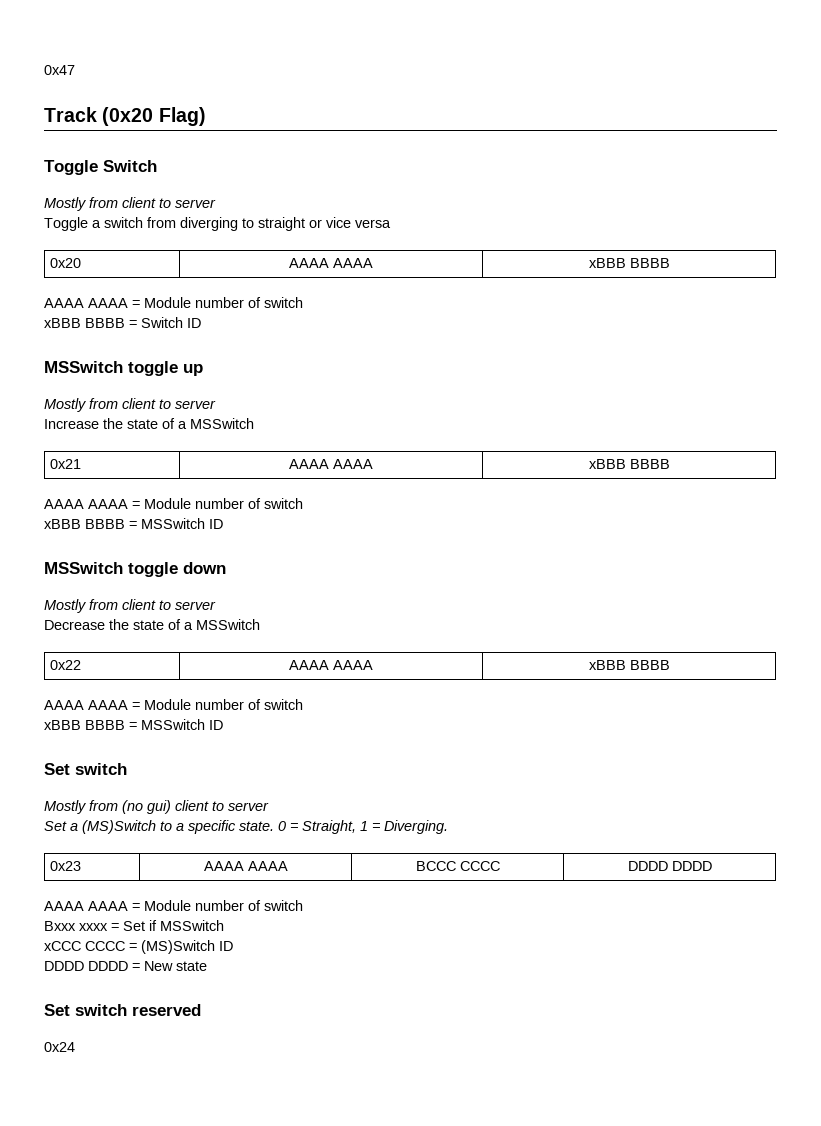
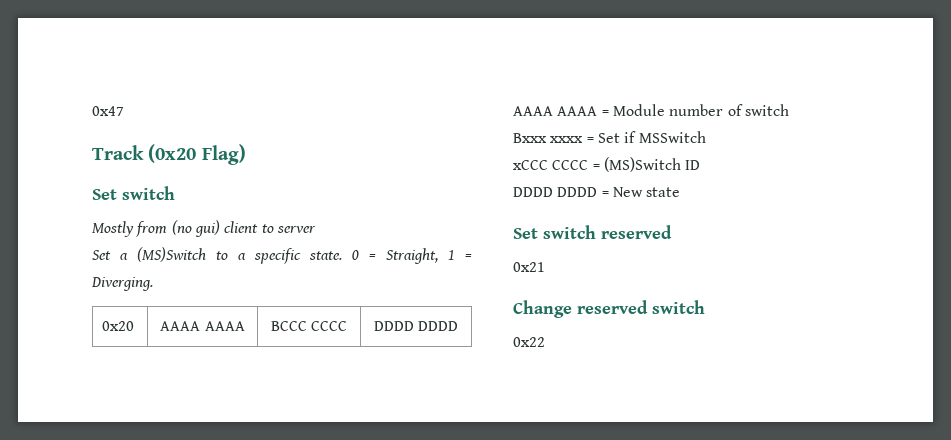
- Toggle Switch
- Mostly from client to server
- Toggle a switch from diverging to straight or vice versa
- 0x20 | AAAA AAAA | xBBB BBBB
- AAAA AAAA = Module number of switch
- xBBB BBBB = Switch ID
- MSSwitch toggle up
- Mostly from client to server
- Increase the state of a MSSwitch
- 0x21 | AAAA AAAA | xBBB BBBB
- AAAA AAAA = Module number of switch
- xBBB BBBB = MSSwitch ID
- MSSwitch toggle down
- Mostly from client to server
- Decrease the state of a MSSwitch
- 0x22 | AAAA AAAA | xBBB BBBB
- AAAA AAAA = Module number of switch
- xBBB BBBB = MSSwitch ID
- 0x23 | AAAA AAAA | BCCC CCCC | DDDD DDDD
+ 0x20 | AAAA AAAA | BCCC CCCC | DDDD DDDD
- 0x24
+ 0x21
+ Change reserved switch
+ 0x22

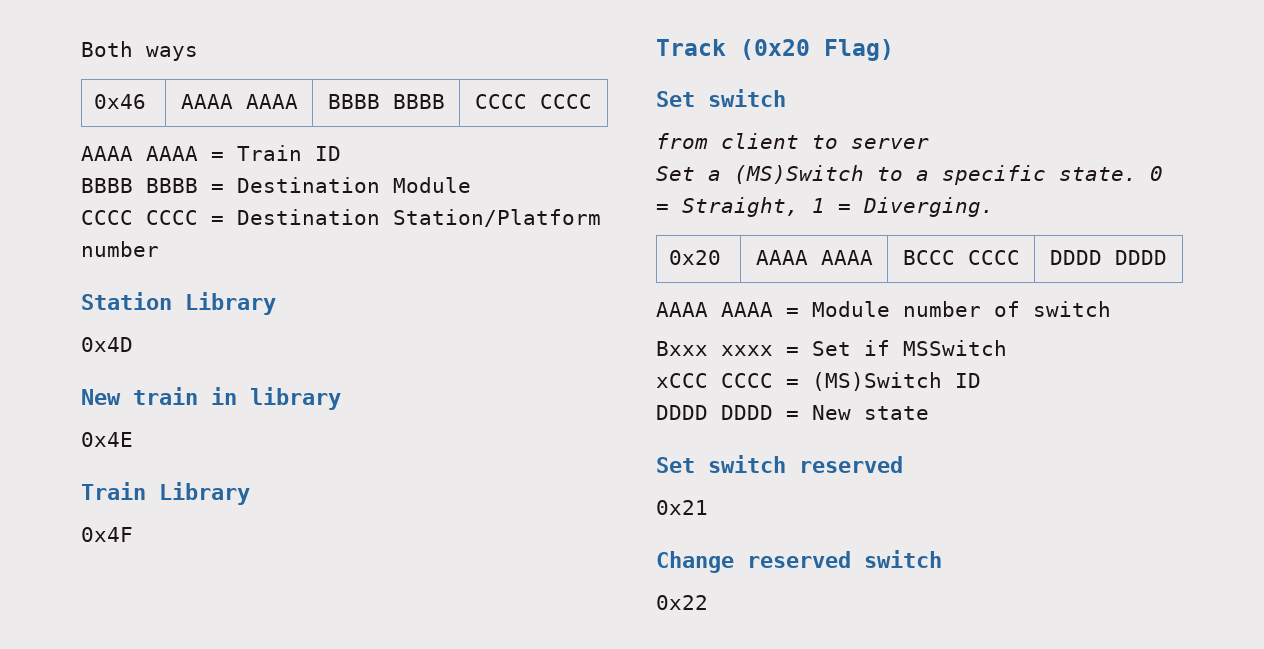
- 0x47
+ Both ways
+ 0x46 | AAAA AAAA | BBBB BBBB | CCCC CCCC
+ AAAA AAAA = Train ID
+ BBBB BBBB = Destination Module
+ CCCC CCCC = Destination Station/Platform number
+ Station Library
+ 0x4D
+ New train in library
+ 0x4E
+ Train Library
+ 0x4F
- Mostly from (no gui) client to server
+ from client to server

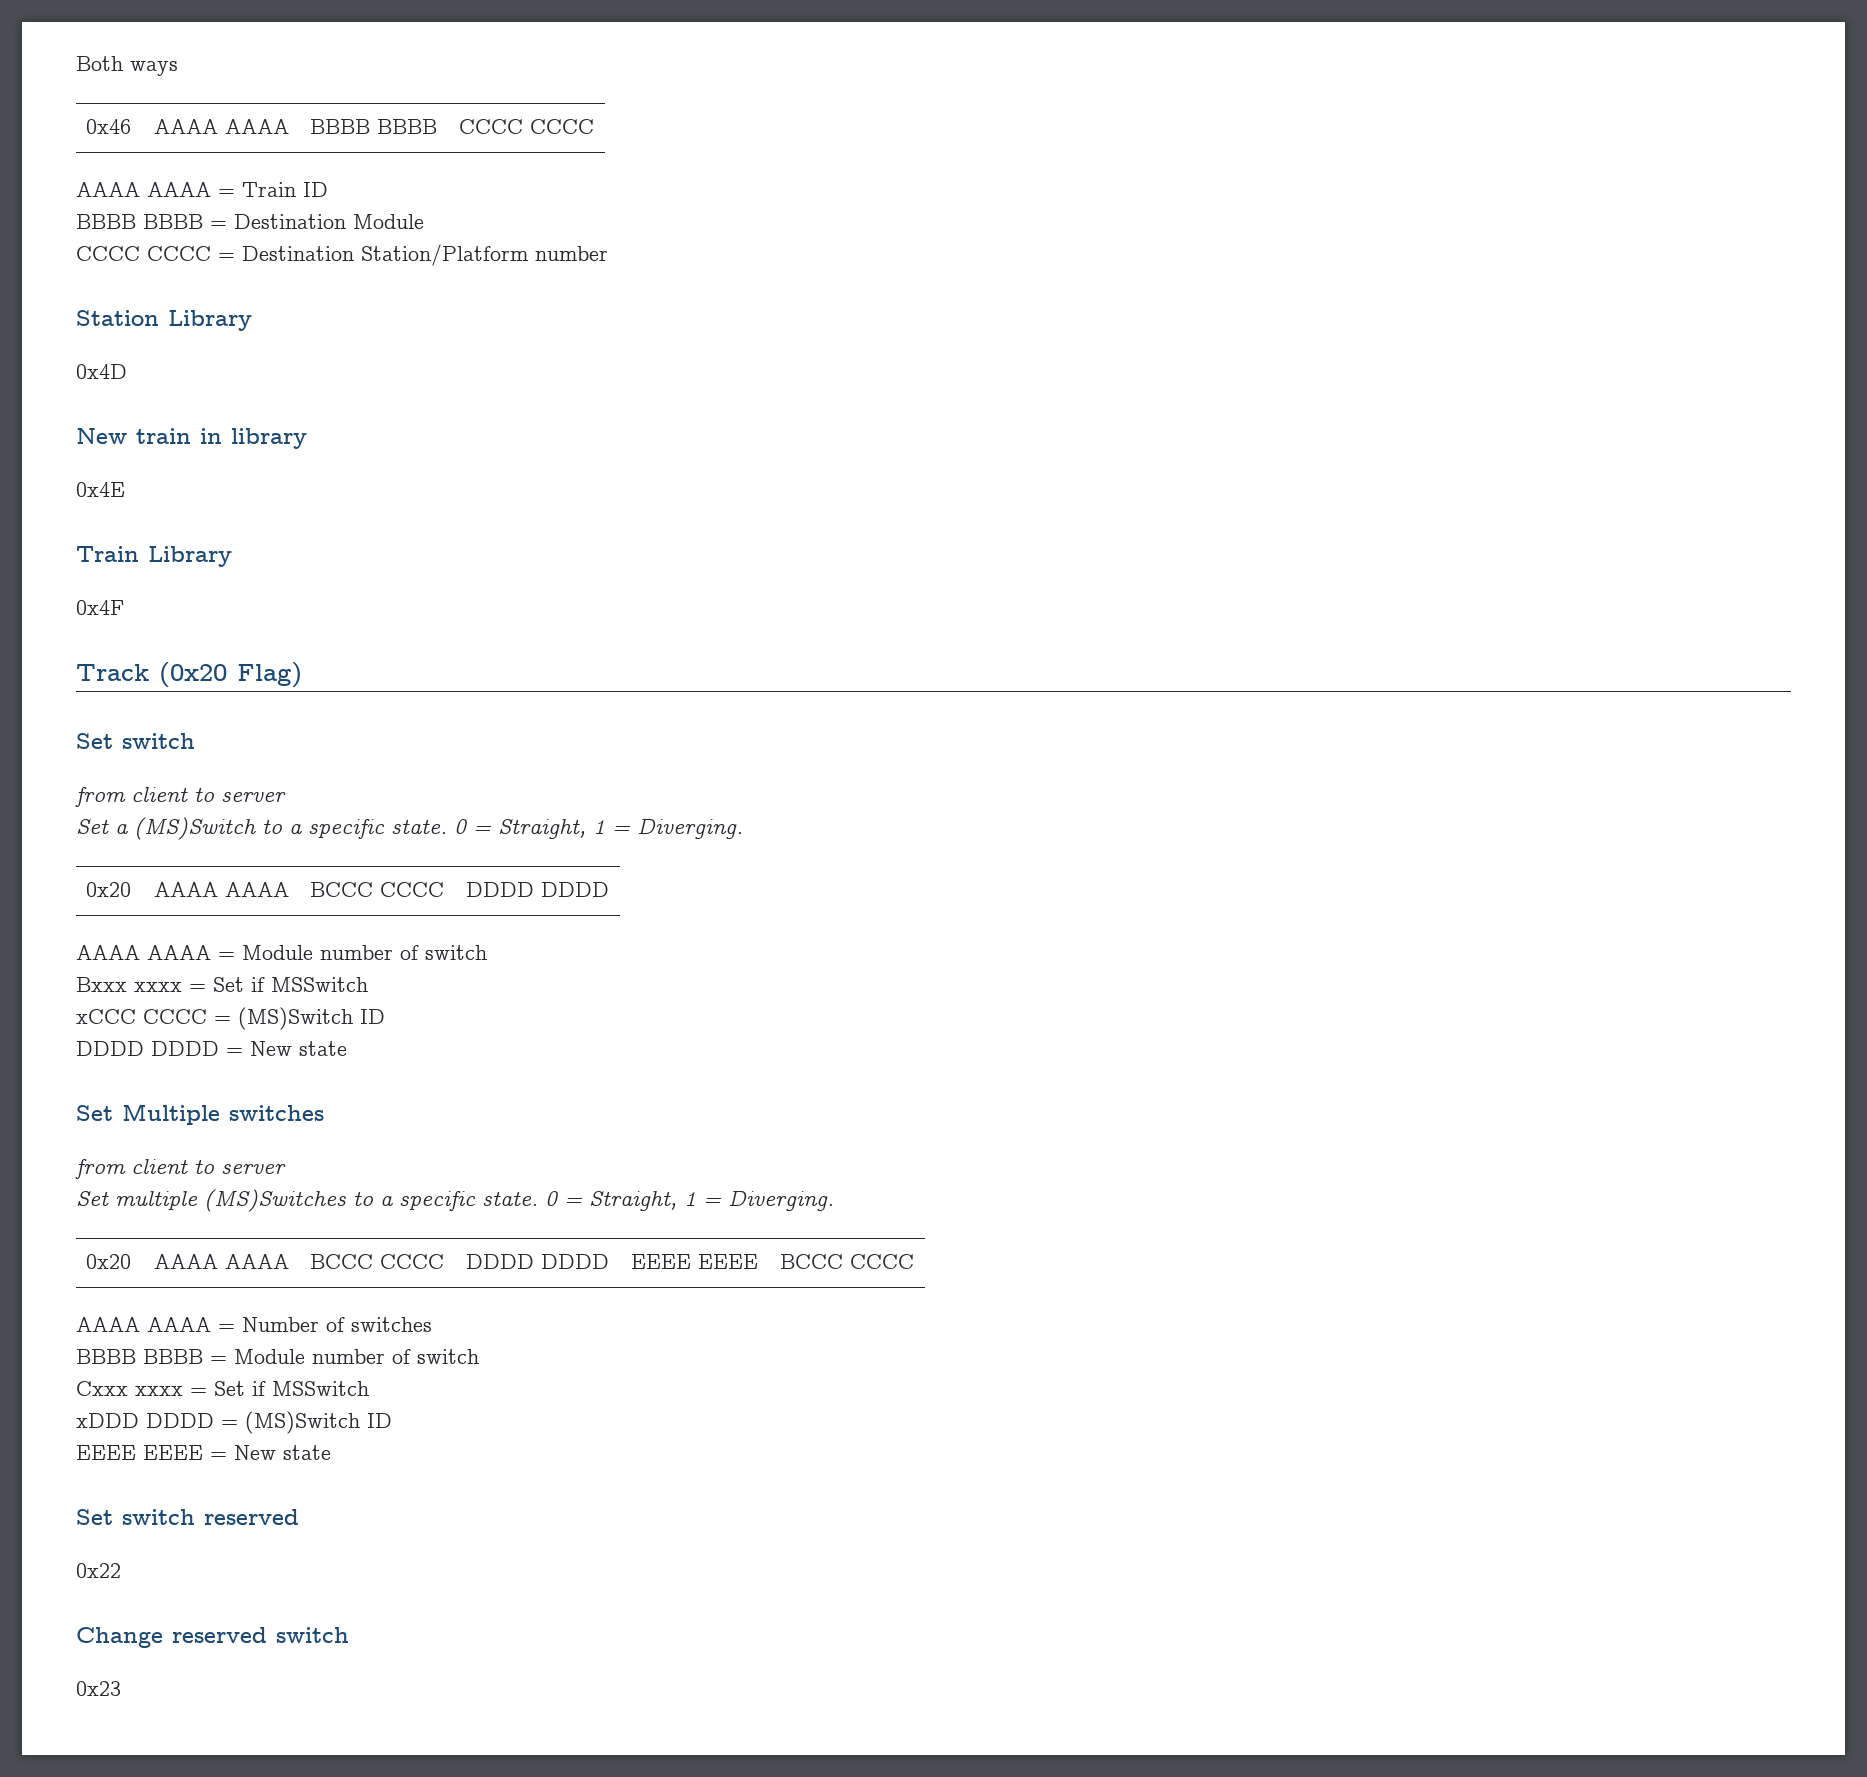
+ Set Multiple switches
+ from client to server
+ Set multiple (MS)Switches to a specific state. 0 = Straight, 1 = Diverging.
+ 0x20 | AAAA AAAA | BCCC CCCC | DDDD DDDD | EEEE EEEE | BCCC CCCC
+ AAAA AAAA = Number of switches
+ BBBB BBBB = Module number of switch
+ Cxxx xxxx = Set if MSSwitch
+ xDDD DDDD = (MS)Switch ID
+ EEEE EEEE = New state
- 0x21
+ 0x22
- 0x22
+ 0x23

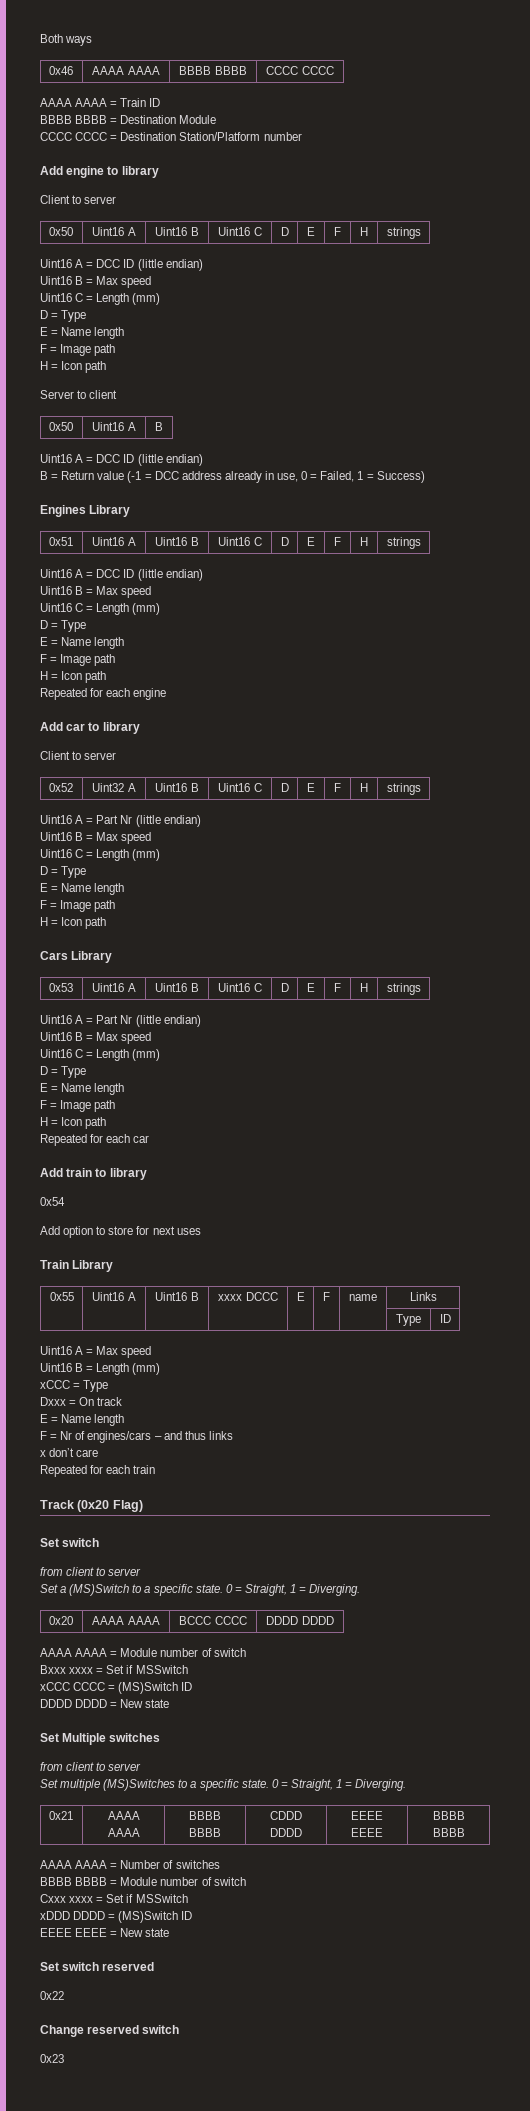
- Station Library
- 0x4D
- New train in library
- 0x4E
+ Add engine to library
+ Client to server
+ 0x50 | Uint16 A | Uint16 B | Uint16 C | D | E | F | H | strings
+ Uint16 A = DCC ID (little endian)
+ Uint16 B = Max speed
+ Uint16 C = Length (mm)
+ D = Type
+ E = Name length
+ F = Image path
+ H = Icon path
+ Server to client
+ 0x50 | Uint16 A | B
+ Uint16 A = DCC ID (little endian)
+ B = Return value (-1 = DCC address already in use, 0 = Failed, 1 = Success)
+ Engines Library
+ 0x51 | Uint16 A | Uint16 B | Uint16 C | D | E | F | H | strings
+ Uint16 A = DCC ID (little endian)
+ Uint16 B = Max speed
+ Uint16 C = Length (mm)
+ D = Type
+ E = Name length
+ F = Image path
+ H = Icon path
+ Repeated for each engine
+ Add car to library
+ Client to server
+ 0x52 | Uint32 A | Uint16 B | Uint16 C | D | E | F | H | strings
+ Uint16 A = Part Nr (little endian)
+ Uint16 B = Max speed
+ Uint16 C = Length (mm)
+ D = Type
+ E = Name length
+ F = Image path
+ H = Icon path
+ Cars Library
+ 0x53 | Uint16 A | Uint16 B | Uint16 C | D | E | F | H | strings
+ Uint16 A = Part Nr (little endian)
+ Uint16 B = Max speed
+ Uint16 C = Length (mm)
+ D = Type
+ E = Name length
+ F = Image path
+ H = Icon path
+ Repeated for each car
+ Add train to library
+ 0x54
+ Add option to store for next uses
  Train Library
- 0x4F
+ 0x55 | Uint16 A | Uint16 B | xxxx DCCC | E | F | name | Links
+ | | | | | | | Type | ID
+ Uint16 A = Max speed
+ Uint16 B = Length (mm)
+ xCCC = Type
+ Dxxx = On track
+ E = Name length
+ F = Nr of engines/cars – and thus links
+ x don’t care
+ Repeated for each train
- 0x20 | AAAA AAAA | BCCC CCCC | DDDD DDDD | EEEE EEEE | BCCC CCCC
+ 0x21 | AAAA AAAA | BBBB BBBB | CDDD DDDD | EEEE EEEE | BBBB BBBB

